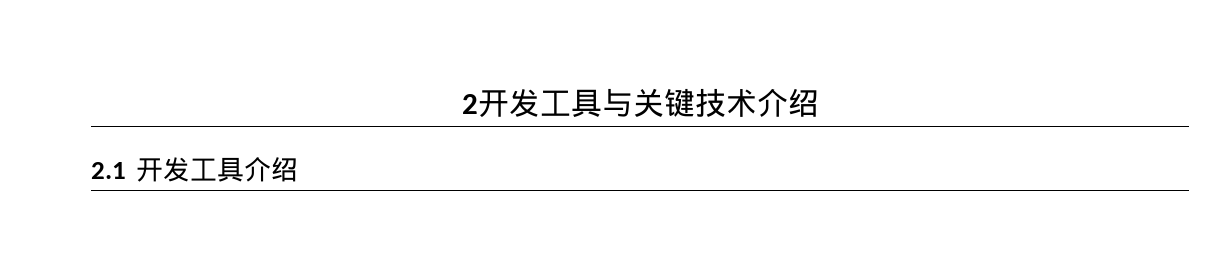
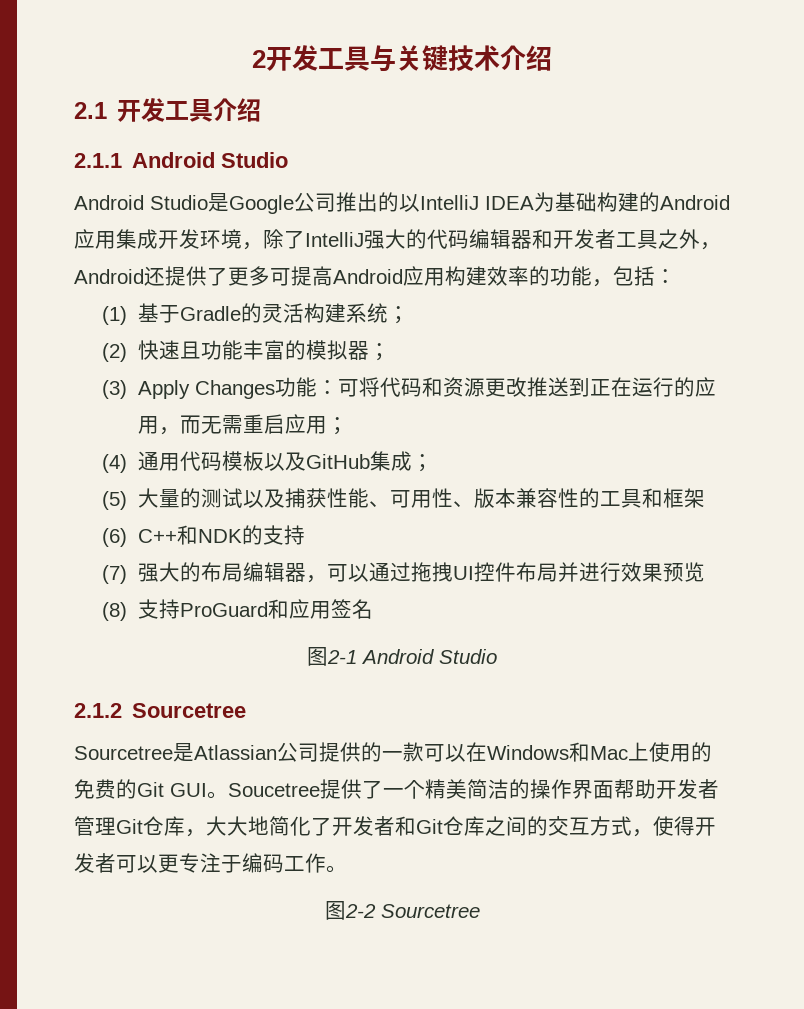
+ 2.1.1 Android Studio
+ Android Studio是Google公司推出的以IntelliJ IDEA为基础构建的Android应用集成开发环境，除了IntelliJ强大的代码编辑器和开发者工具之外，Android还提供了更多可提高Android应用构建效率的功能，包括：
+ (1)基于Gradle的灵活构建系统；
+ (2)快速且功能丰富的模拟器；
+ (3) Apply Changes功能：可将代码和资源更改推送到正在运行的应用，而无需重启应用；
+ (4)通用代码模板以及GitHub集成；
+ (5)大量的测试以及捕获性能、可用性、版本兼容性的工具和框架
+ (6) C++和NDK的支持
+ (7)强大的布局编辑器，可以通过拖拽UI控件布局并进行效果预览
+ (8)支持ProGuard和应用签名
+ 图2-1 Android Studio
+ 2.1.2 Sourcetree
+ Sourcetree是Atlassian公司提供的一款可以在Windows和Mac上使用的免费的Git GUI。Soucetree提供了一个精美简洁的操作界面帮助开发者管理Git仓库，大大地简化了开发者和Git仓库之间的交互方式，使得开发者可以更专注于编码工作。
+ 图2-2 Sourcetree

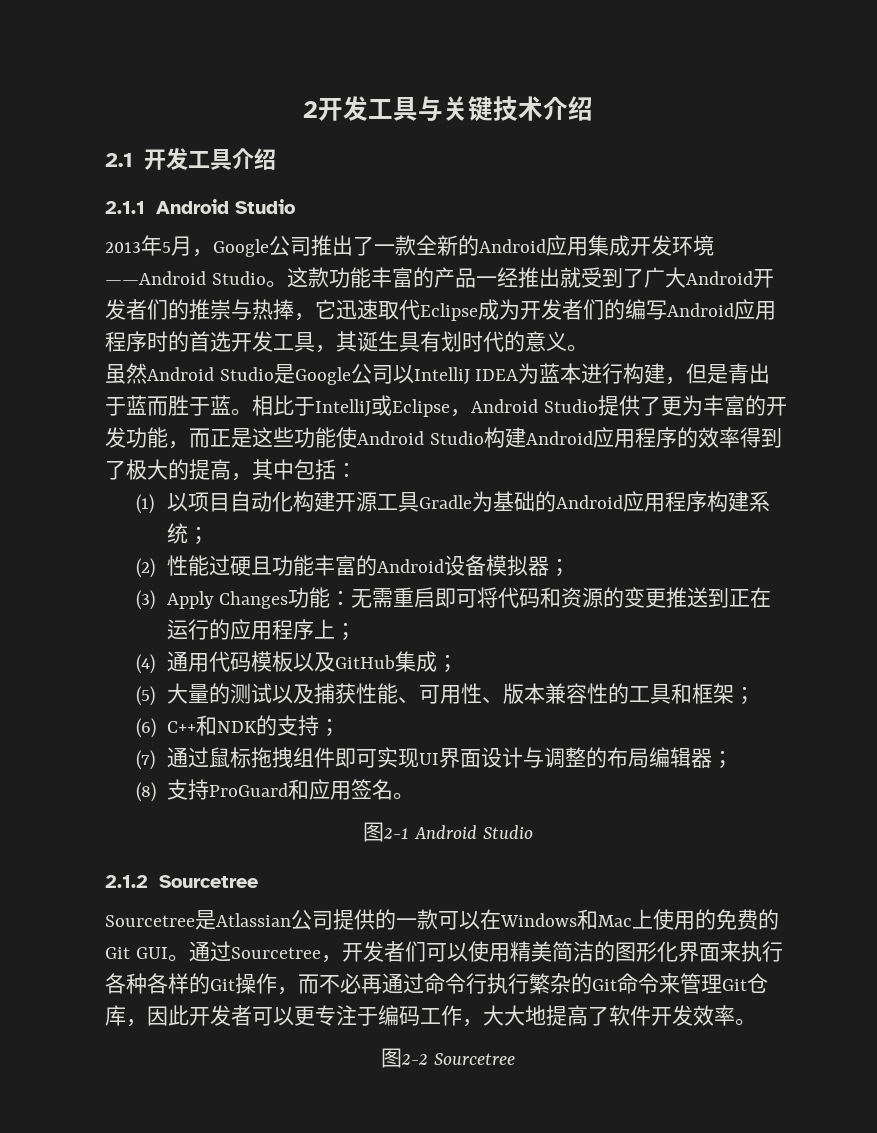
- Android Studio是Google公司推出的以IntelliJ IDEA为基础构建的Android应用集成开发环境，除了IntelliJ强大的代码编辑器和开发者工具之外，Android还提供了更多可提高Android应用构建效率的功能，包括：
- (1)基于Gradle的灵活构建系统；
+ 2013年5月，Google公司推出了一款全新的Android应用集成开发环境——Android Studio。这款功能丰富的产品一经推出就受到了广大Android开发者们的推崇与热捧，它迅速取代Eclipse成为开发者们的编写Android应用程序时的首选开发工具，其诞生具有划时代的意义。
+ 虽然Android Studio是Google公司以IntelliJ IDEA为蓝本进行构建，但是青出于蓝而胜于蓝。相比于IntelliJ或Eclipse，Android Studio提供了更为丰富的开发功能，而正是这些功能使Android Studio构建Android应用程序的效率得到了极大的提高，其中包括：
+ (1)以项目自动化构建开源工具Gradle为基础的Android应用程序构建系统；
- (2)快速且功能丰富的模拟器；
+ (2)性能过硬且功能丰富的Android设备模拟器；
- (3) Apply Changes功能：可将代码和资源更改推送到正在运行的应用，而无需重启应用；
+ (3) Apply Changes功能：无需重启即可将代码和资源的变更推送到正在运行的应用程序上；
- (5)大量的测试以及捕获性能、可用性、版本兼容性的工具和框架
+ (5)大量的测试以及捕获性能、可用性、版本兼容性的工具和框架；
- (6) C++和NDK的支持
+ (6) C++和NDK的支持；
- (7)强大的布局编辑器，可以通过拖拽UI控件布局并进行效果预览
+ (7)通过鼠标拖拽组件即可实现UI界面设计与调整的布局编辑器；
- (8)支持ProGuard和应用签名
+ (8)支持ProGuard和应用签名。
- Soucetree提供了一个精美简洁的操作界面帮助开发者管理Git仓库，大大地简化了开发者和Git仓库之间的交互方式，使得开发者可以更专注于编码工作。
+ 通过Sourcetree，开发者们可以使用精美简洁的图形化界面来执行各种各样的Git操作，而不必再通过命令行执行繁杂的Git命令来管理Git仓库，因此开发者可以更专注于编码工作，大大地提高了软件开发效率。

